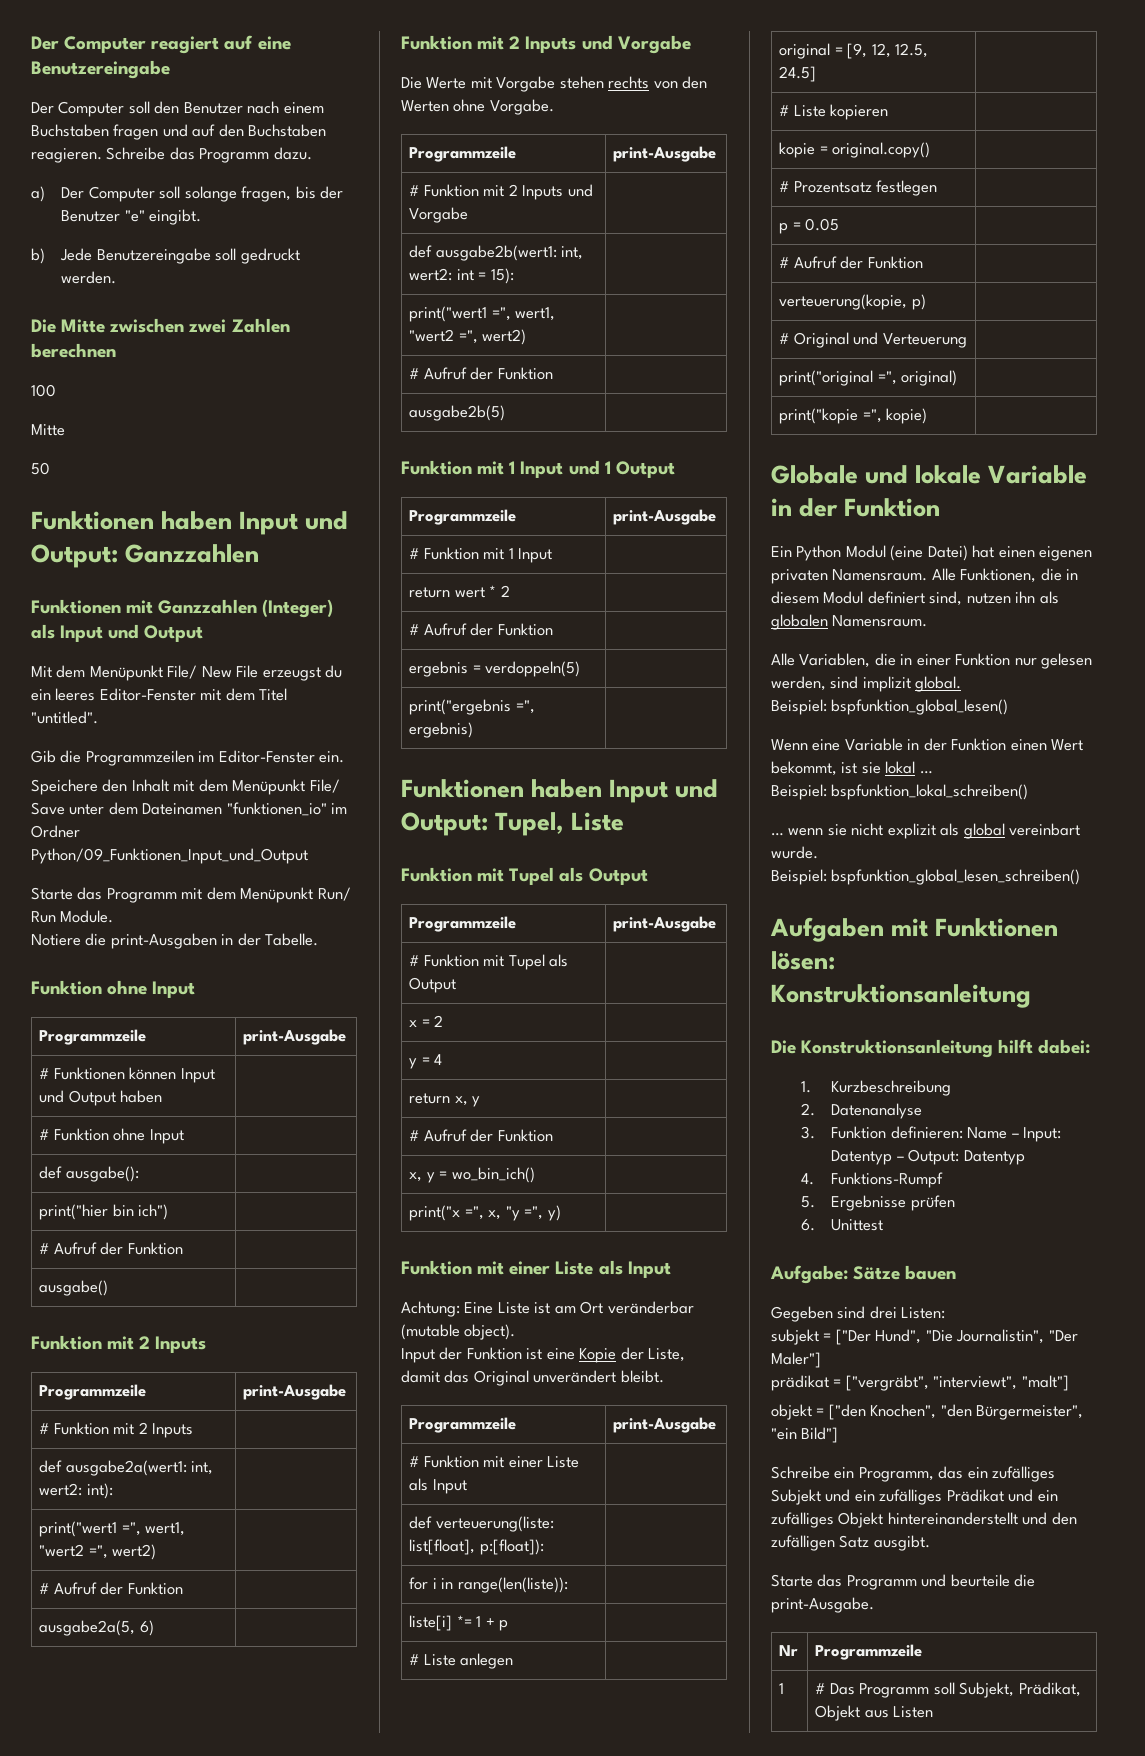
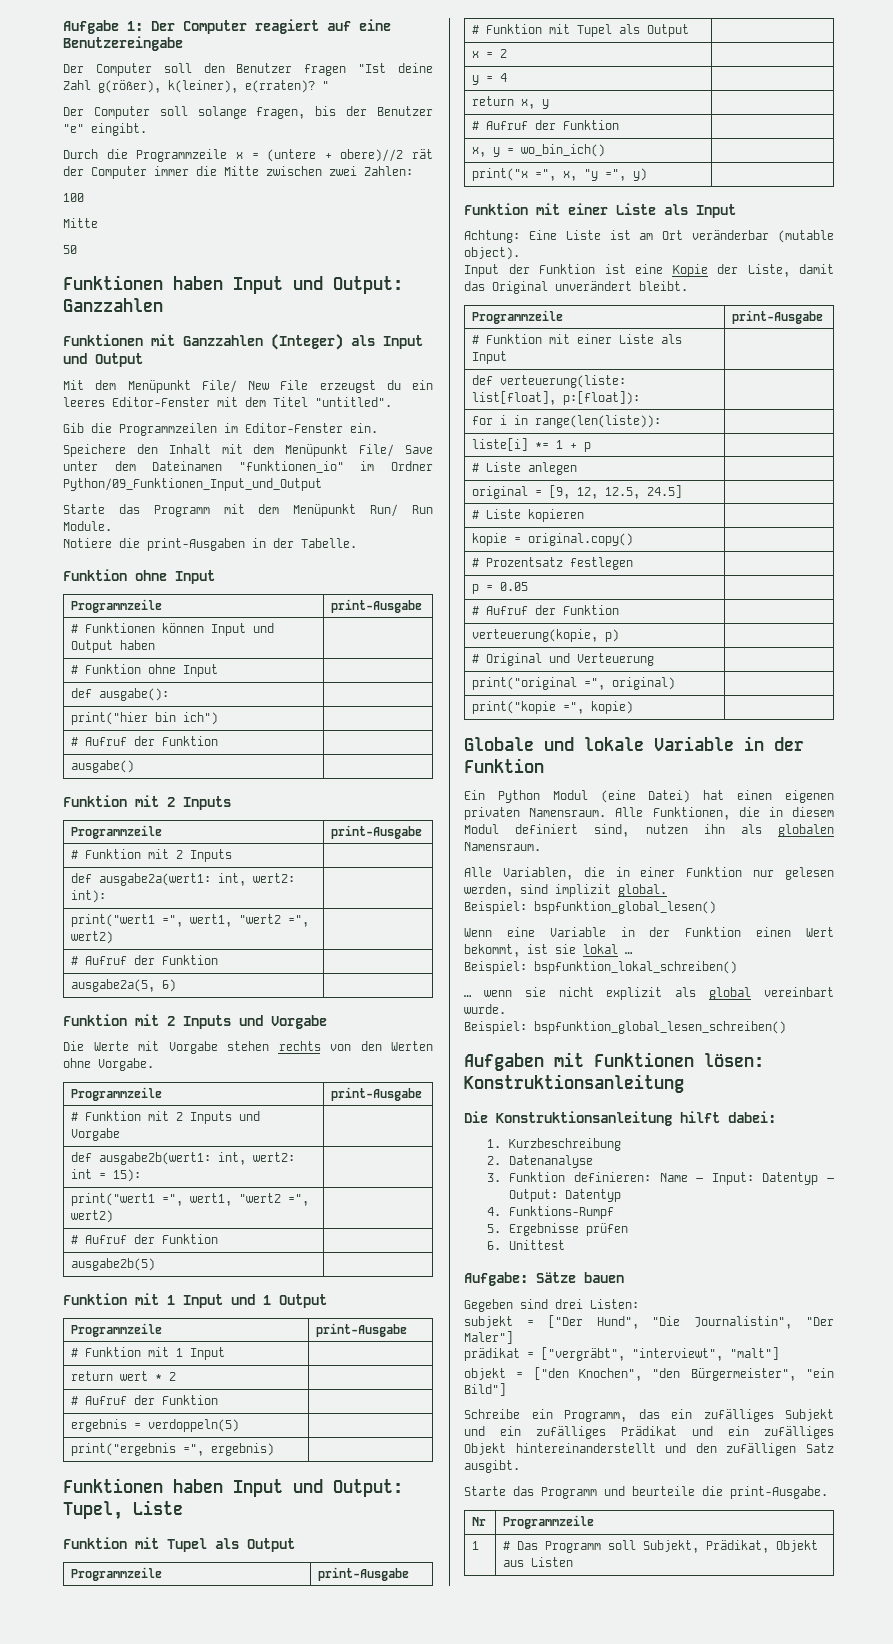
- Der Computer reagiert auf eine Benutzereingabe
+ Aufgabe 1: Der Computer reagiert auf eine Benutzereingabe
- Der Computer soll den Benutzer nach einem Buchstaben fragen und auf den Buchstaben reagieren. Schreibe das Programm dazu.
- a) Der Computer soll solange fragen, bis der Benutzer "e" eingibt.
+ Der Computer soll den Benutzer fragen "Ist deine Zahl g(rößer), k(leiner), e(rraten)? "
+ Der Computer soll solange fragen, bis der Benutzer "e" eingibt.
- b) Jede Benutzereingabe soll gedruckt werden.
- Die Mitte zwischen zwei Zahlen berechnen
+ Durch die Programmzeile x = (untere + obere)//2 rät der Computer immer die Mitte zwischen zwei Zahlen:

